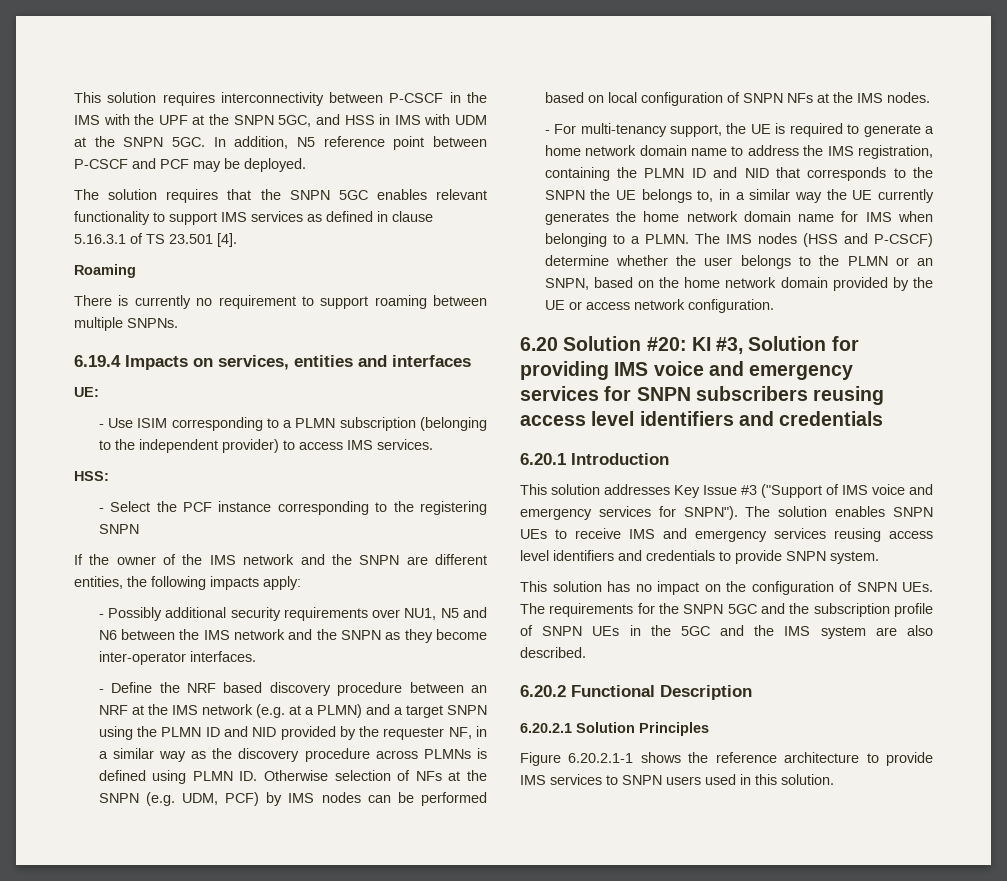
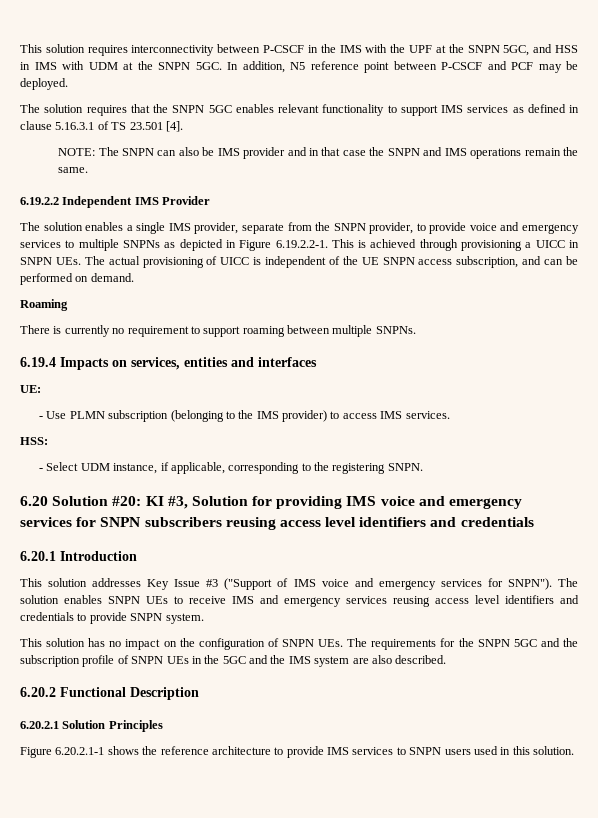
+ NOTE: The SNPN can also be IMS provider and in that case the SNPN and IMS operations remain the same.
+ 6.19.2.2 Independent IMS Provider
+ The solution enables a single IMS provider, separate from the SNPN provider, to provide voice and emergency services to multiple SNPNs as depicted in Figure 6.19.2.2-1. This is achieved through provisioning a UICC in SNPN UEs. The actual provisioning of UICC is independent of the UE SNPN access subscription, and can be performed on demand.
- - Use ISIM corresponding to a PLMN subscription (belonging to the independent provider) to access IMS services.
+ - Use PLMN subscription (belonging to the IMS provider) to access IMS services.
- - Select the PCF instance corresponding to the registering SNPN
- If the owner of the IMS network and the SNPN are different entities, the following impacts apply:
- - Possibly additional security requirements over NU1, N5 and N6 between the IMS network and the SNPN as they become inter-operator interfaces.
- - Define the NRF based discovery procedure between an NRF at the IMS network (e.g. at a PLMN) and a target SNPN using the PLMN ID and NID provided by the requester NF, in a similar way as the discovery procedure across PLMNs is defined using PLMN ID. Otherwise selection of NFs at the SNPN (e.g. UDM, PCF) by IMS nodes can be performed based on local configuration of SNPN NFs at the IMS nodes.
- - For multi-tenancy support, the UE is required to generate a home network domain name to address the IMS registration, containing the PLMN ID and NID that corresponds to the SNPN the UE belongs to, in a similar way the UE currently generates the home network domain name for IMS when belonging to a PLMN. The IMS nodes (HSS and P-CSCF) determine whether the user belongs to the PLMN or an SNPN, based on the home network domain provided by the UE or access network configuration.
+ - Select UDM instance, if applicable, corresponding to the registering SNPN.

